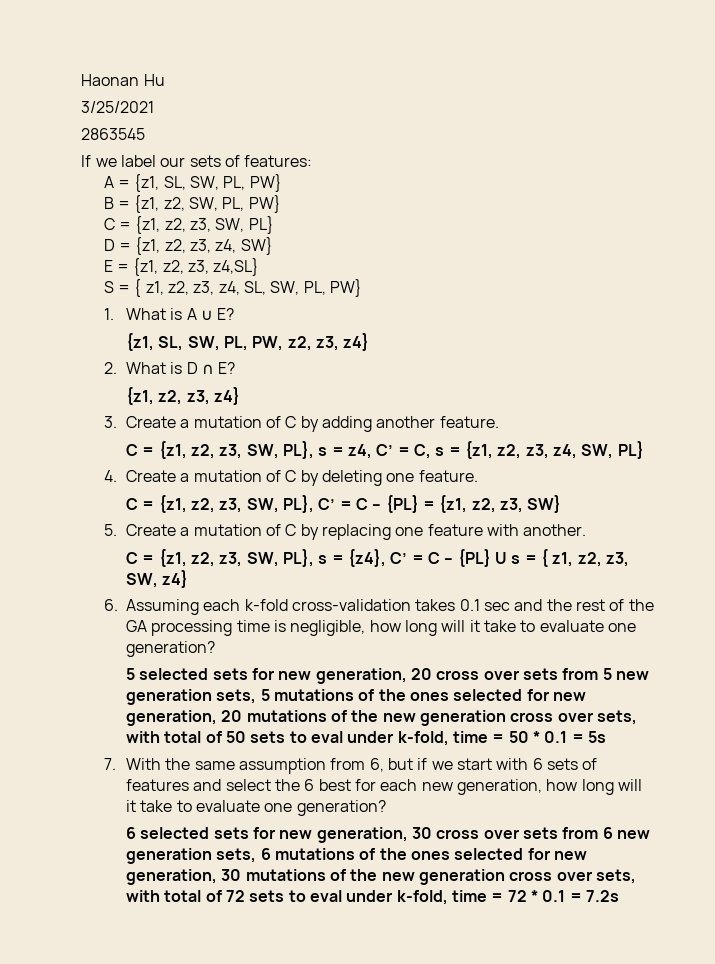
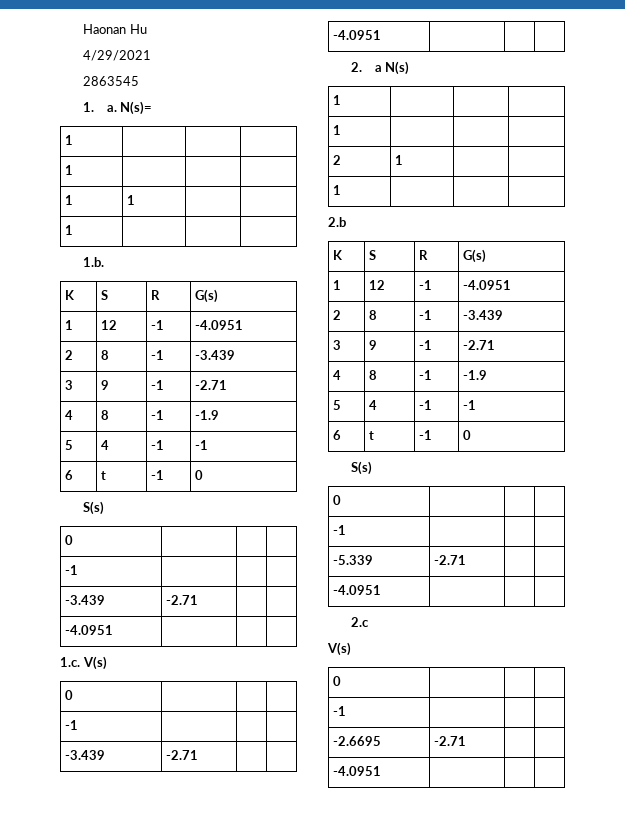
- 3/25/2021
+ 4/29/2021
- If we label our sets of features:
- A = {z1, SL, SW, PL, PW}
- B = {z1, z2, SW, PL, PW}
- C = {z1, z2, z3, SW, PL}
- D = {z1, z2, z3, z4, SW}
- E = {z1, z2, z3, z4,SL}
- S = { z1, z2, z3, z4, SL, SW, PL, PW}
- 1. What is A ∪ E?
- {z1, SL, SW, PL, PW, z2, z3, z4}
- 2. What is D ∩ E?
- {z1, z2, z3, z4}
- 3. Create a mutation of C by adding another feature.
- C = {z1, z2, z3, SW, PL}, s = z4, C’ = C, s = {z1, z2, z3, z4, SW, PL}
- 4. Create a mutation of C by deleting one feature.
- C = {z1, z2, z3, SW, PL}, C’ = C – {PL} = {z1, z2, z3, SW}
- 5. Create a mutation of C by replacing one feature with another.
- C = {z1, z2, z3, SW, PL}, s = {z4}, C’ = C – {PL} U s = { z1, z2, z3, SW, z4}
- 6. Assuming each k-fold cross-validation takes 0.1 sec and the rest of the GA processing time is negligible, how long will it take to evaluate one generation?
- 5 selected sets for new generation, 20 cross over sets from 5 new generation sets, 5 mutations of the ones selected for new generation, 20 mutations of the new generation cross over sets, with total of 50 sets to eval under k-fold, time = 50 * 0.1 = 5s
- 7. With the same assumption from 6, but if we start with 6 sets of features and select the 6 best for each new generation, how long will it take to evaluate one generation?
- 6 selected sets for new generation, 30 cross over sets from 6 new generation sets, 6 mutations of the ones selected for new generation, 30 mutations of the new generation cross over sets, with total of 72 sets to eval under k-fold, time = 72 * 0.1 = 7.2s
+ 1. a. N(s)=
+ 1 | | |
+ 1 | | |
+ 1 | 1 | |
+ 1 | | |
+ 1.b.
+ K | S | R | G(s)
+ 1 | 12 | -1 | -4.0951
+ 2 | 8 | -1 | -3.439
+ 3 | 9 | -1 | -2.71
+ 4 | 8 | -1 | -1.9
+ 5 | 4 | -1 | -1
+ 6 | t | -1 | 0
+ S(s)
+ 0 | | |
+ -1 | | |
+ -3.439 | -2.71 | |
+ -4.0951 | | |
+ 1.c. V(s)
+ 0 | | |
+ -1 | | |
+ -3.439 | -2.71 | |
+ -4.0951 | | |
+ 2. a N(s)
+ 1 | | |
+ 1 | | |
+ 2 | 1 | |
+ 1 | | |
+ 2.b
+ K | S | R | G(s)
+ 1 | 12 | -1 | -4.0951
+ 2 | 8 | -1 | -3.439
+ 3 | 9 | -1 | -2.71
+ 4 | 8 | -1 | -1.9
+ 5 | 4 | -1 | -1
+ 6 | t | -1 | 0
+ S(s)
+ 0 | | |
+ -1 | | |
+ -5.339 | -2.71 | |
+ -4.0951 | | |
+ 2.c
+ V(s)
+ 0 | | |
+ -1 | | |
+ -2.6695 | -2.71 | |
+ -4.0951 | | |

